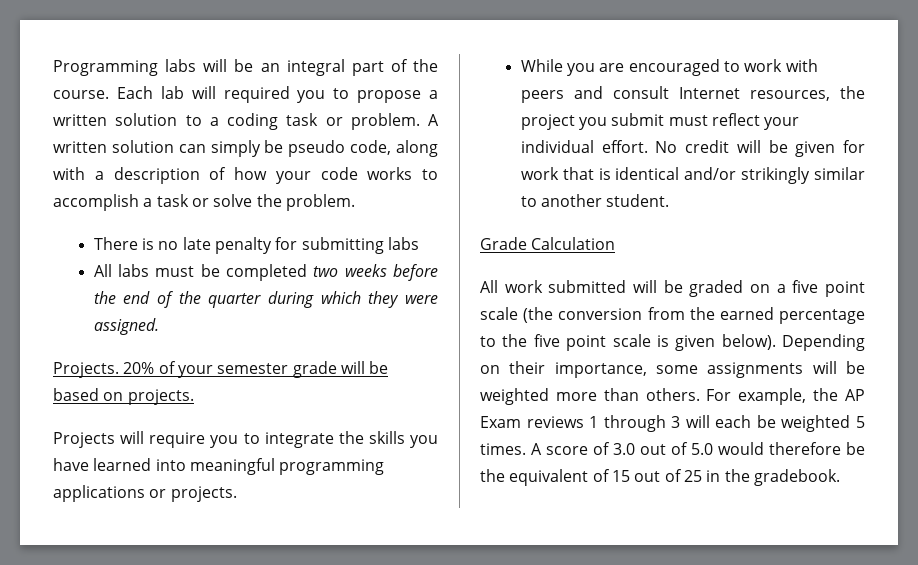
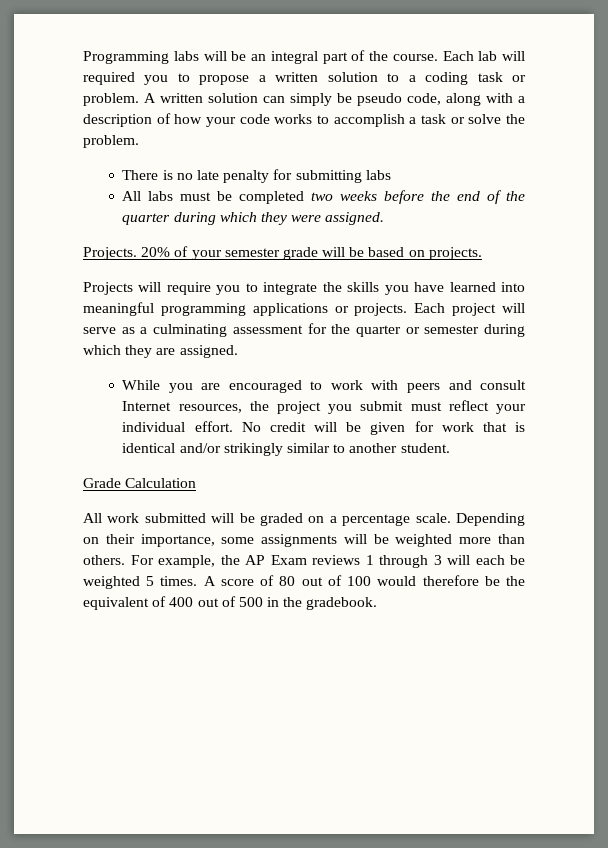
+ Each project will serve as a culminating assessment for the quarter or semester during which they are assigned.
- All work submitted will be graded on a five point scale (the conversion from the earned percentage to the five point scale is given below).
+ All work submitted will be graded on a percentage scale.
- A score of 3.0 out of 5.0 would therefore be the equivalent of 15 out of 25 in the gradebook.
+ A score of 80 out of 100 would therefore be the equivalent of 400 out of 500 in the gradebook.

